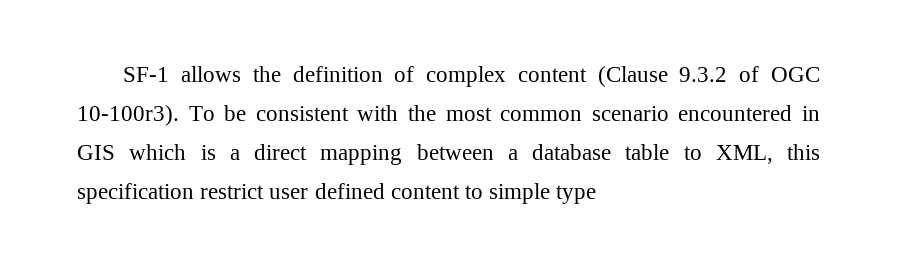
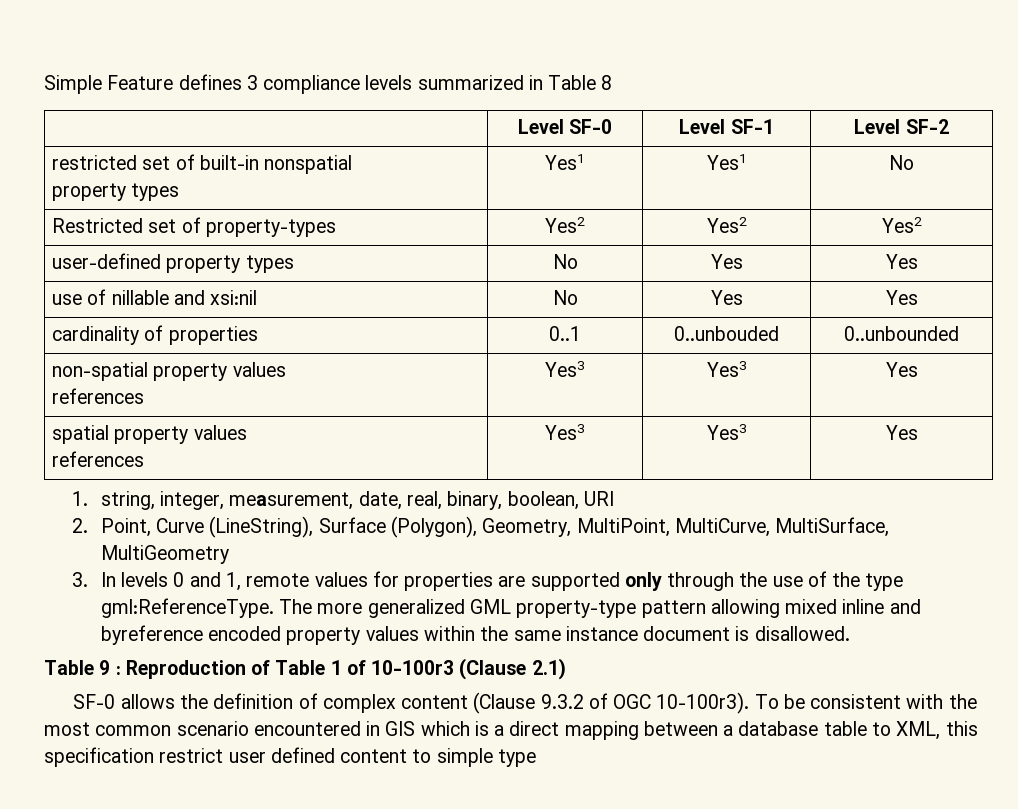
- SF-1 allows the definition of complex content (Clause 9.3.2 of OGC 10-100r3).
+ Simple Feature defines 3 compliance levels summarized in Table 8
+ | Level SF-0 | Level SF-1 | Level SF-2
+ restricted set of built-in nonspatial
+ property types | Yes1 | Yes1 | No
+ Restricted set of property-types | Yes2 | Yes2 | Yes2
+ user-defined property types | No | Yes | Yes
+ use of nillable and xsi:nil | No | Yes | Yes
+ cardinality of properties | 0..1 | 0..unbouded | 0..unbounded
+ non-spatial property values
+ references | Yes3 | Yes3 | Yes
+ spatial property values
+ references | Yes3 | Yes3 | Yes
+ 1. string, integer, measurement, date, real, binary, boolean, URI
+ 2. Point, Curve (LineString), Surface (Polygon), Geometry, MultiPoint, MultiCurve, MultiSurface, MultiGeometry
+ 3. In levels 0 and 1, remote values for properties are supported only through the use of the type gml:ReferenceType. The more generalized GML property-type pattern allowing mixed inline and byreference encoded property values within the same instance document is disallowed.
+ Table 9 : Reproduction of Table 1 of 10-100r3 (Clause 2.1)
+ SF-0 allows the definition of complex content (Clause 9.3.2 of OGC 10-100r3).

